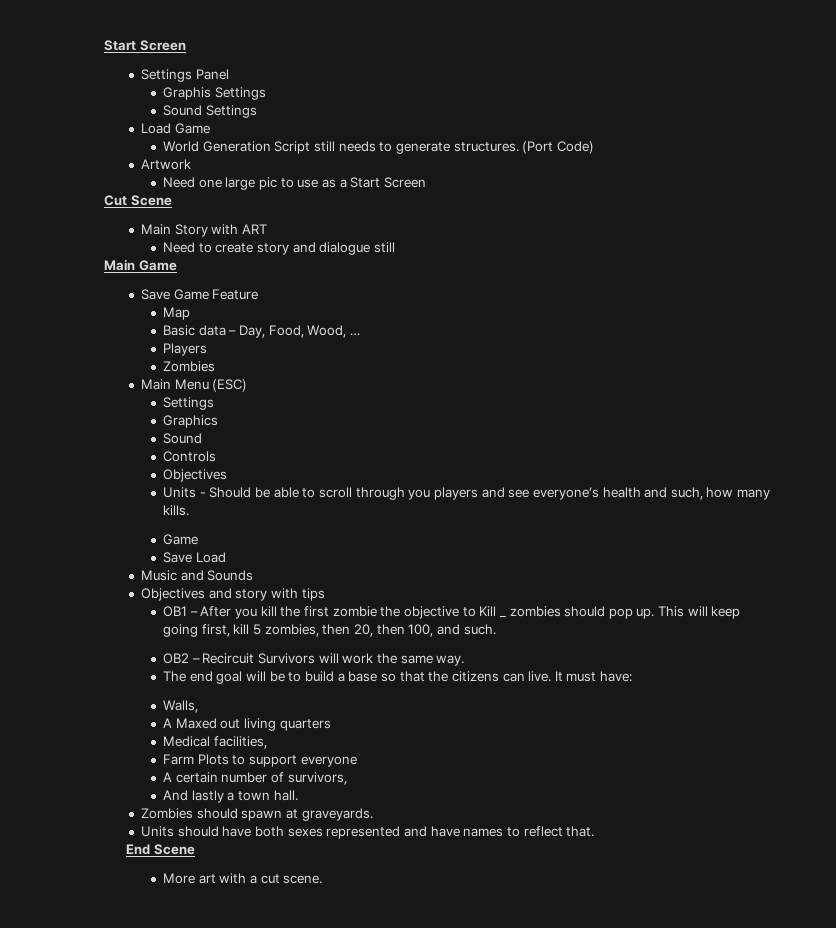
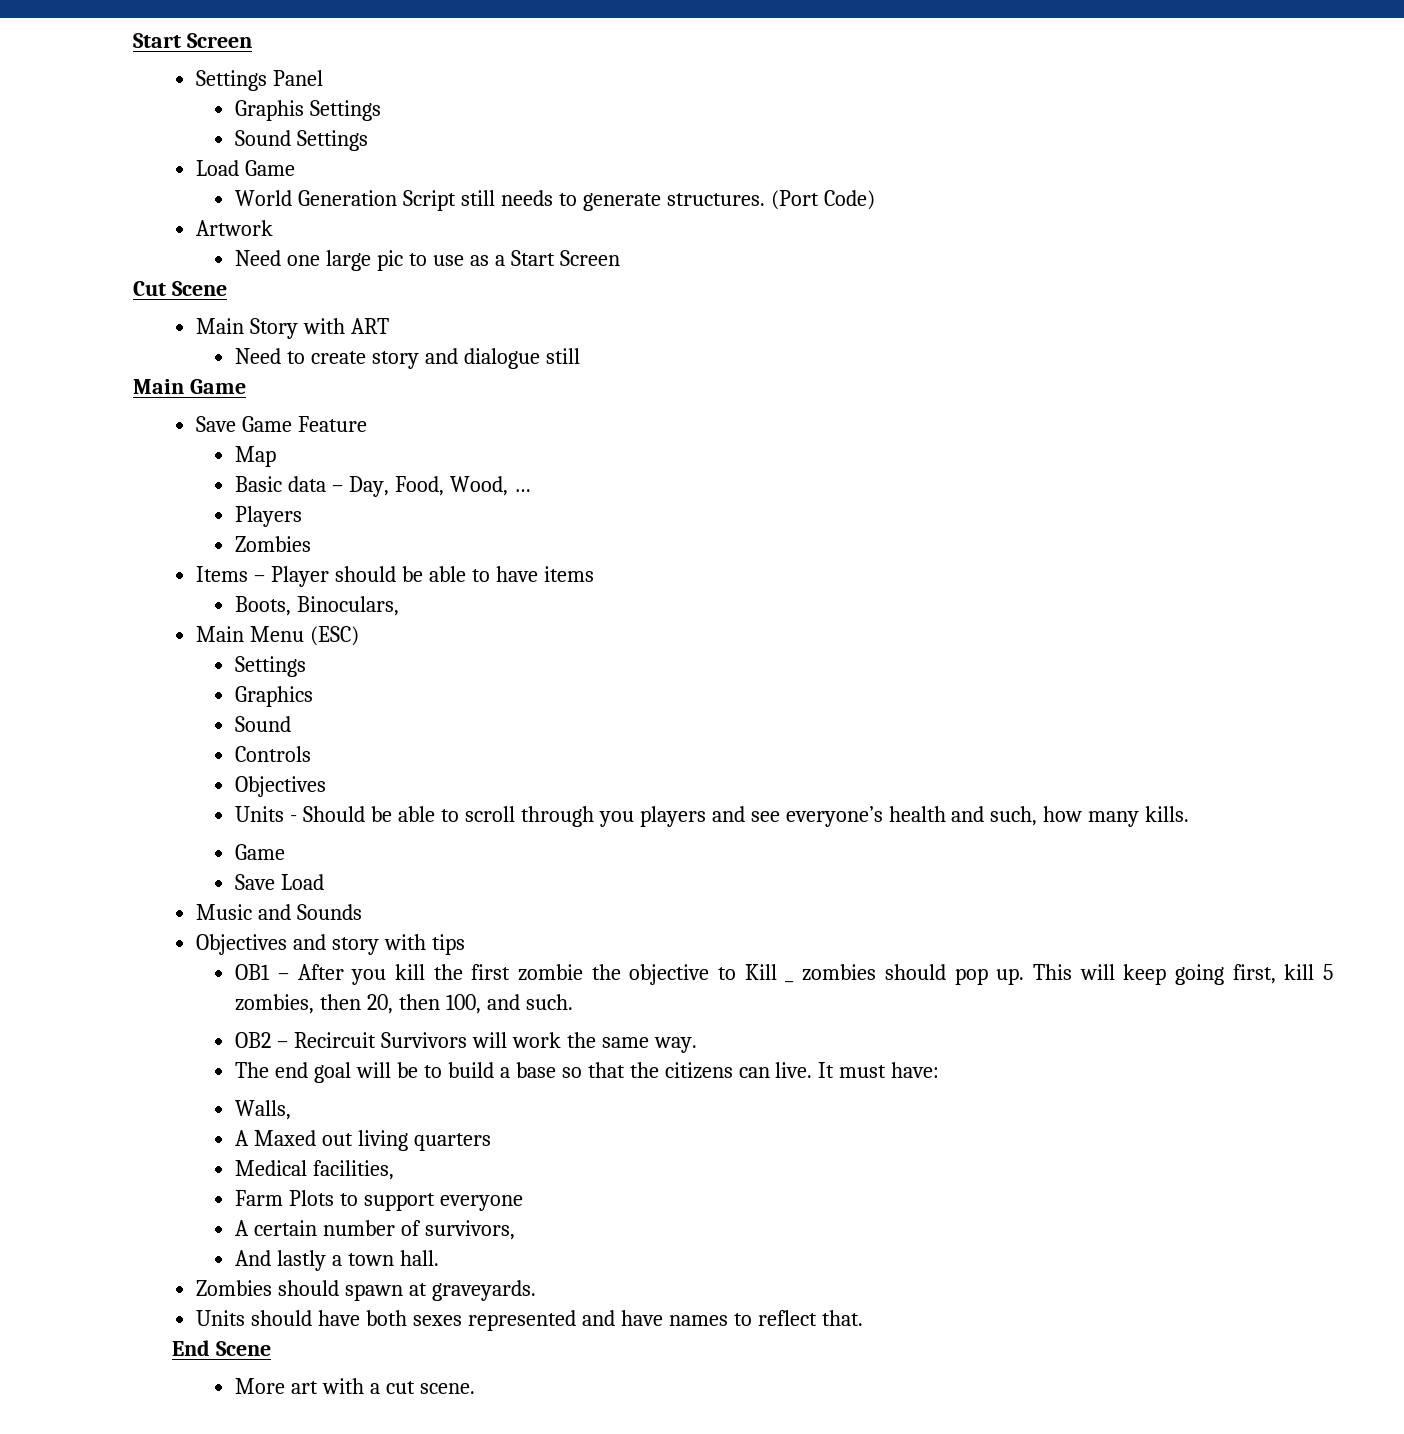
+ Items – Player should be able to have items
+ Boots, Binoculars,

